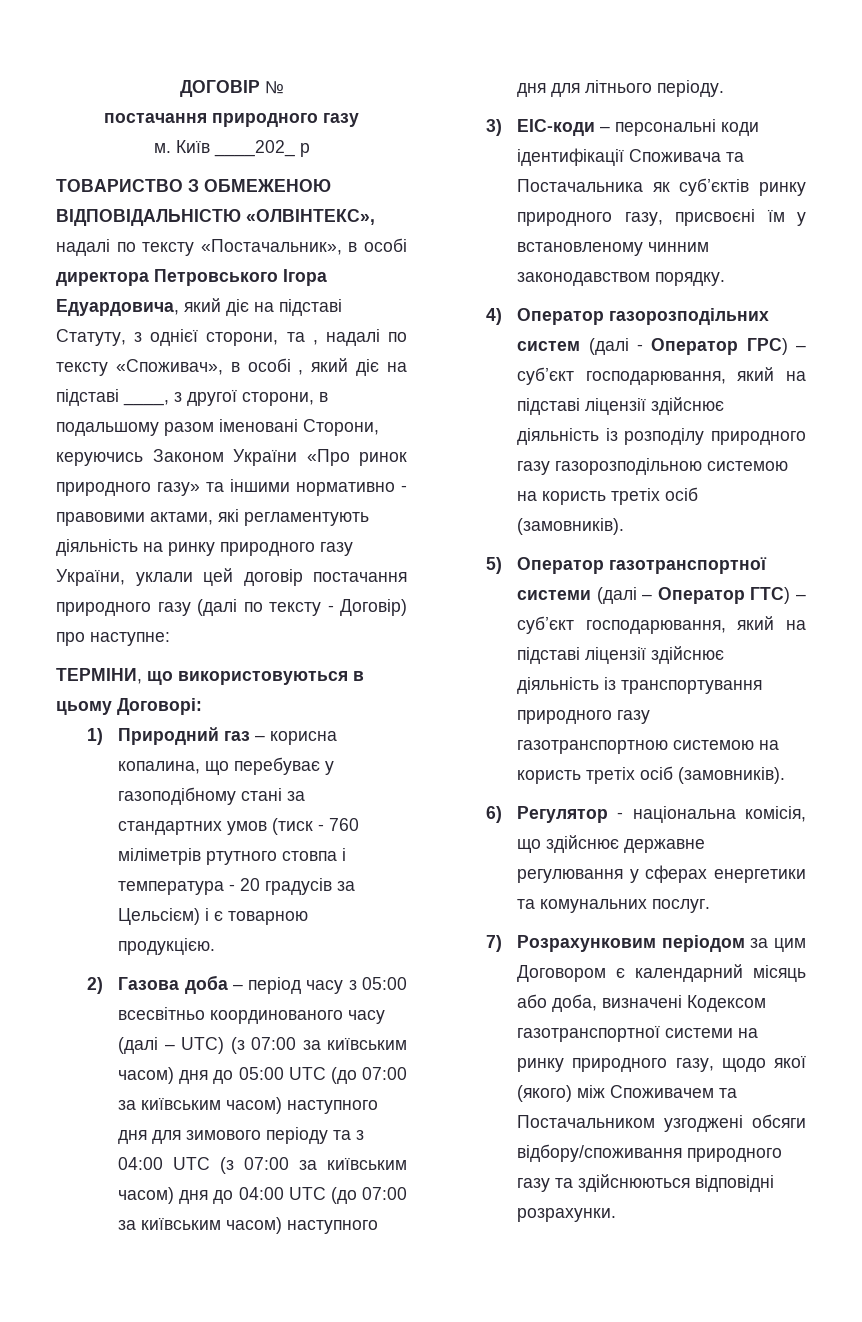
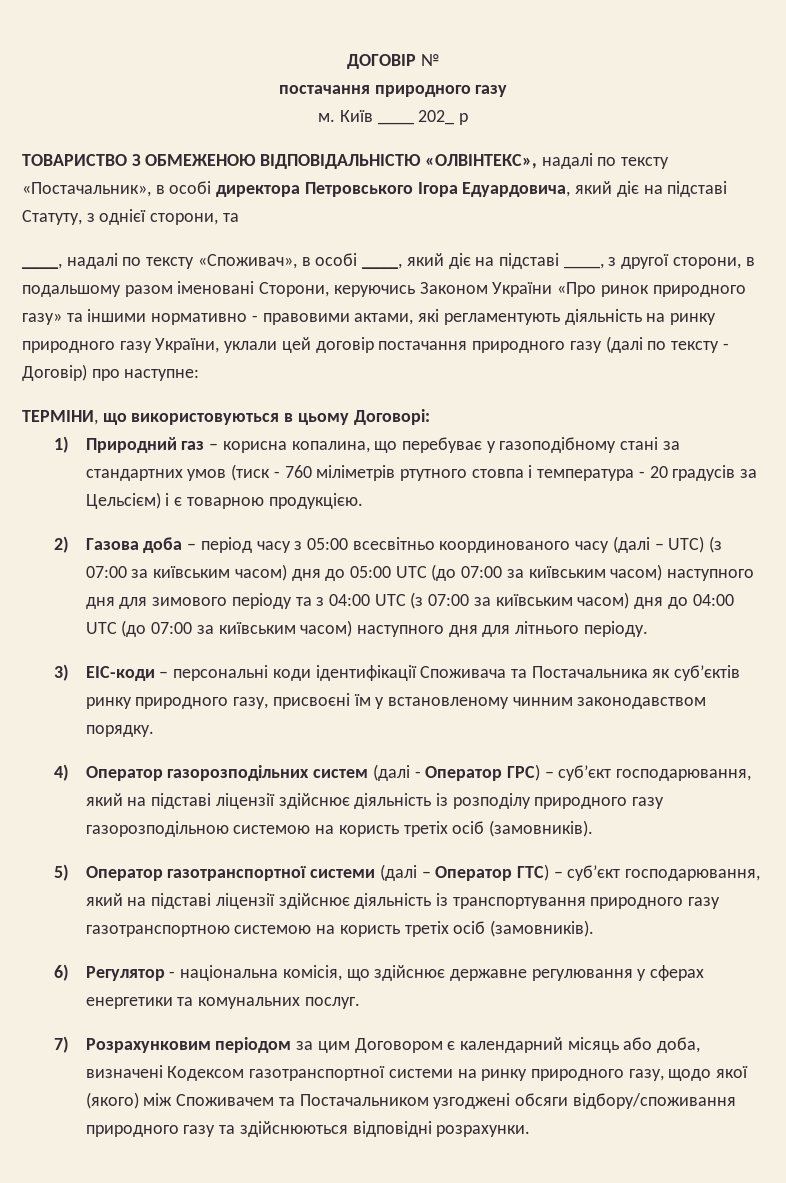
- Київ ____202_ р
+ Київ ____ 202_ р
- ТОВАРИСТВО З ОБМЕЖЕНОЮ ВІДПОВІДАЛЬНІСТЮ «ОЛВІНТЕКС», надалі по тексту «Постачальник», в особі директора Петровського Ігора Едуардовича, який діє на підставі Статуту, з однієї сторони, та , надалі по тексту «Споживач», в особі , який діє на підставі ____, з другої сторони, в подальшому разом іменовані Сторони, керуючись Законом України «Про ринок природного газу» та іншими нормативно - правовими актами, які регламентують діяльність на ринку природного газу України, уклали цей договір постачання природного газу (далі по тексту - Договір) про наступне:
+ ТОВАРИСТВО З ОБМЕЖЕНОЮ ВІДПОВІДАЛЬНІСТЮ «ОЛВІНТЕКС», надалі по тексту «Постачальник», в особі директора Петровського Ігора Едуардовича, який діє на підставі Статуту, з однієї сторони, та
+ ____, надалі по тексту «Споживач», в особі ____, який діє на підставі ____, з другої сторони, в подальшому разом іменовані Сторони, керуючись Законом України «Про ринок природного газу» та іншими нормативно - правовими актами, які регламентують діяльність на ринку природного газу України, уклали цей договір постачання природного газу (далі по тексту - Договір) про наступне:

